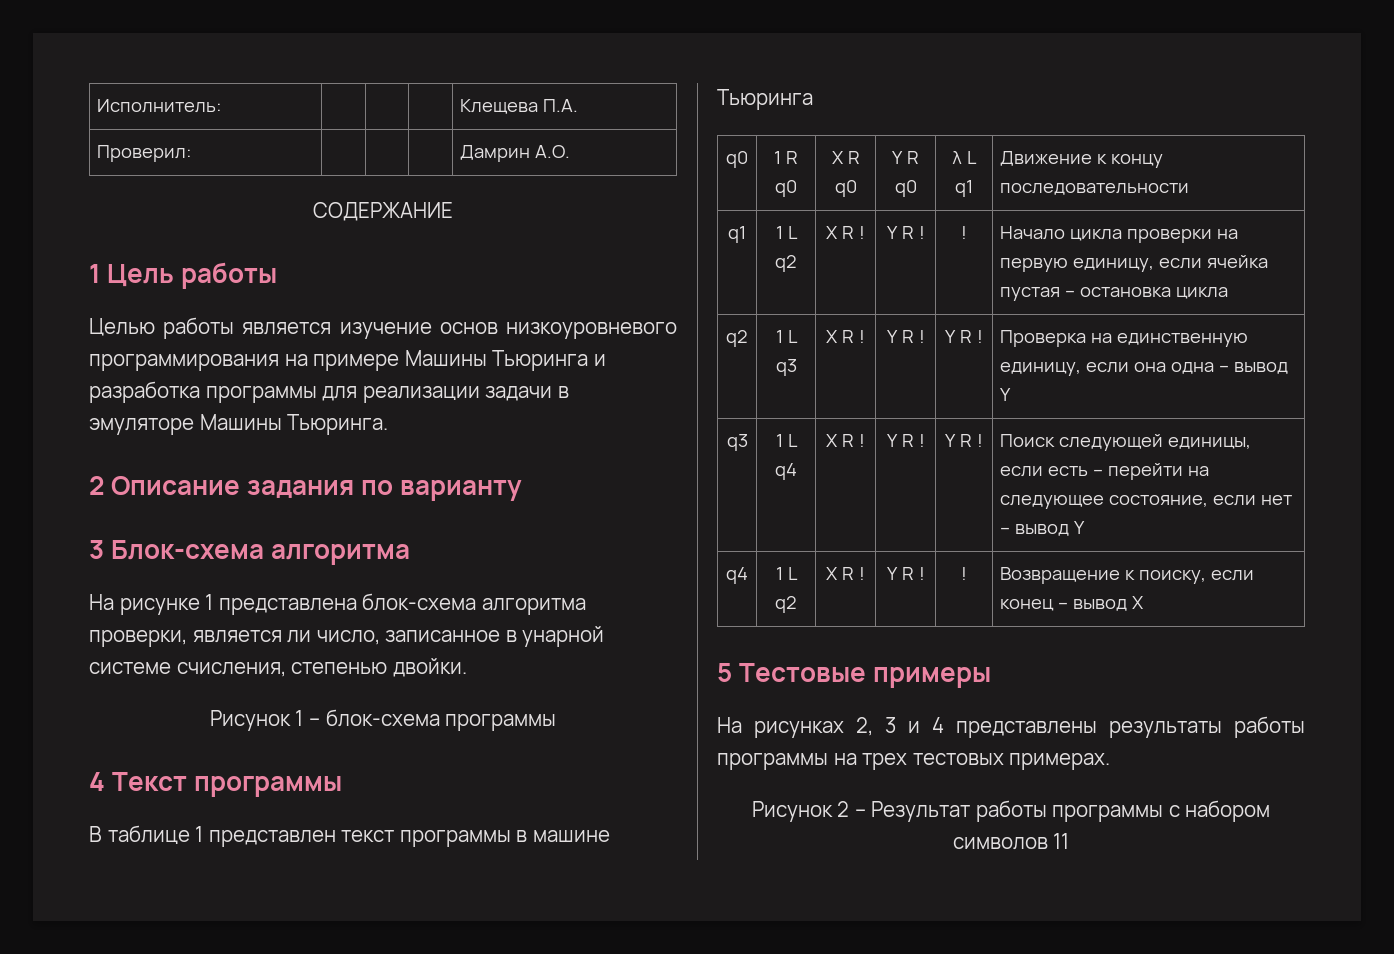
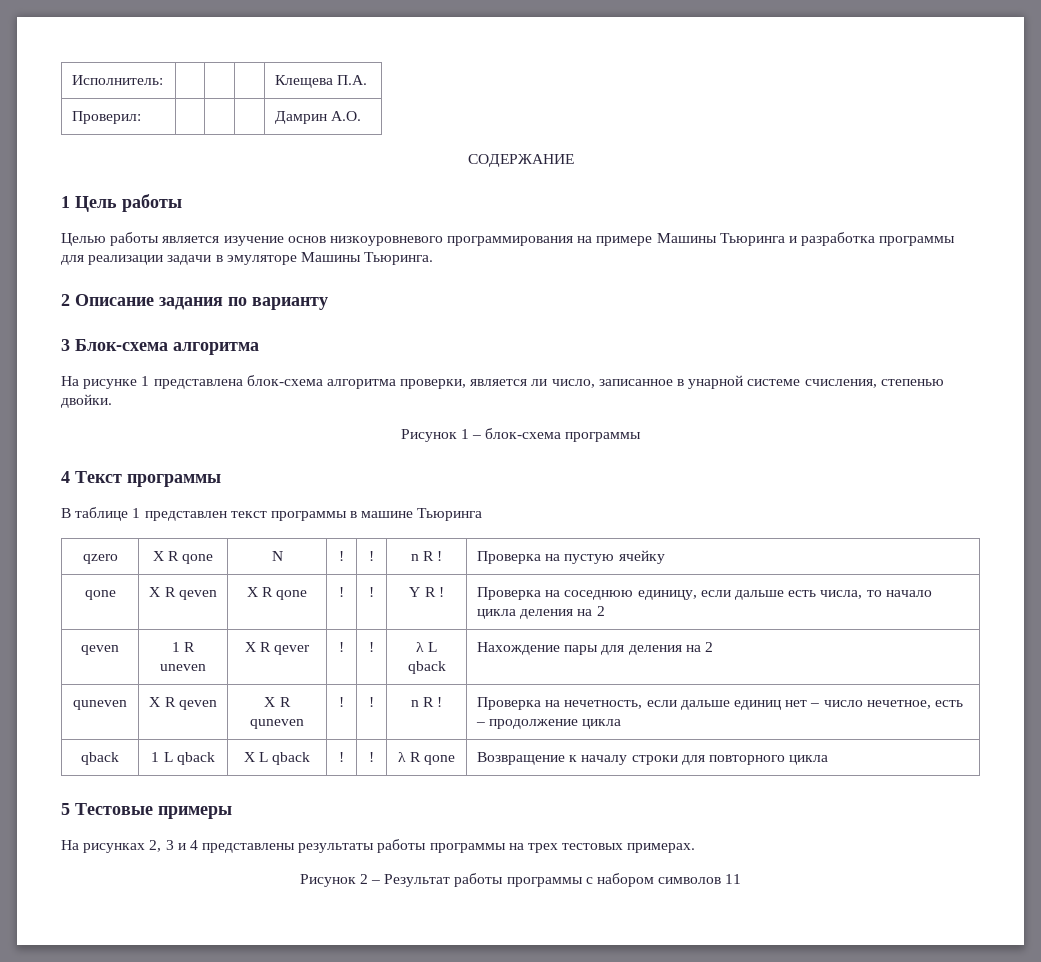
- q0 | 1 R q0 | X R q0 | Y R q0 | λ L q1 | Движение к концу последовательности
- q1 | 1 L q2 | X R ! | Y R ! | ! | Начало цикла проверки на первую единицу, если ячейка пустая – остановка цикла
- q2 | 1 L q3 | X R ! | Y R ! | Y R ! | Проверка на единственную единицу, если она одна – вывод Y
- q3 | 1 L q4 | X R ! | Y R ! | Y R ! | Поиск следующей единицы, если есть – перейти на следующее состояние, если нет – вывод Y
- q4 | 1 L q2 | X R ! | Y R ! | ! | Возвращение к поиску, если конец – вывод X
+ qzero | X R qone | N | ! | ! | n R ! | Проверка на пустую ячейку
+ qone | X R qeven | X R qone | ! | ! | Y R ! | Проверка на соседнюю единицу, если дальше есть числа, то начало цикла деления на 2
+ qeven | 1 R uneven | X R qever | ! | ! | λ L qback | Нахождение пары для деления на 2
+ quneven | X R qeven | X R quneven | ! | ! | n R ! | Проверка на нечетность, если дальше единиц нет – число нечетное, есть – продолжение цикла
+ qback | 1 L qback | X L qback | ! | ! | λ R qone | Возвращение к началу строки для повторного цикла

